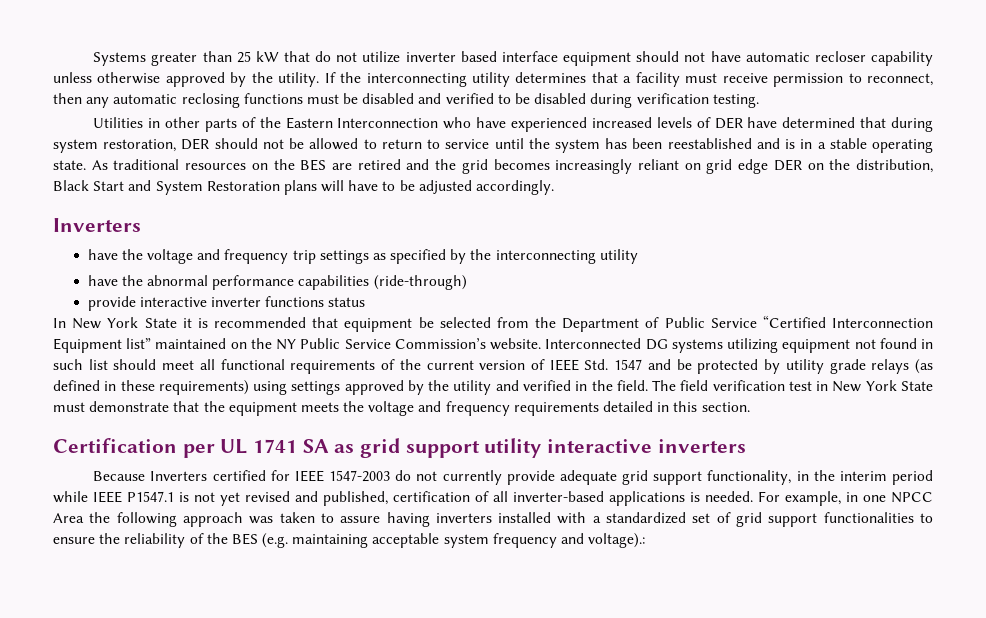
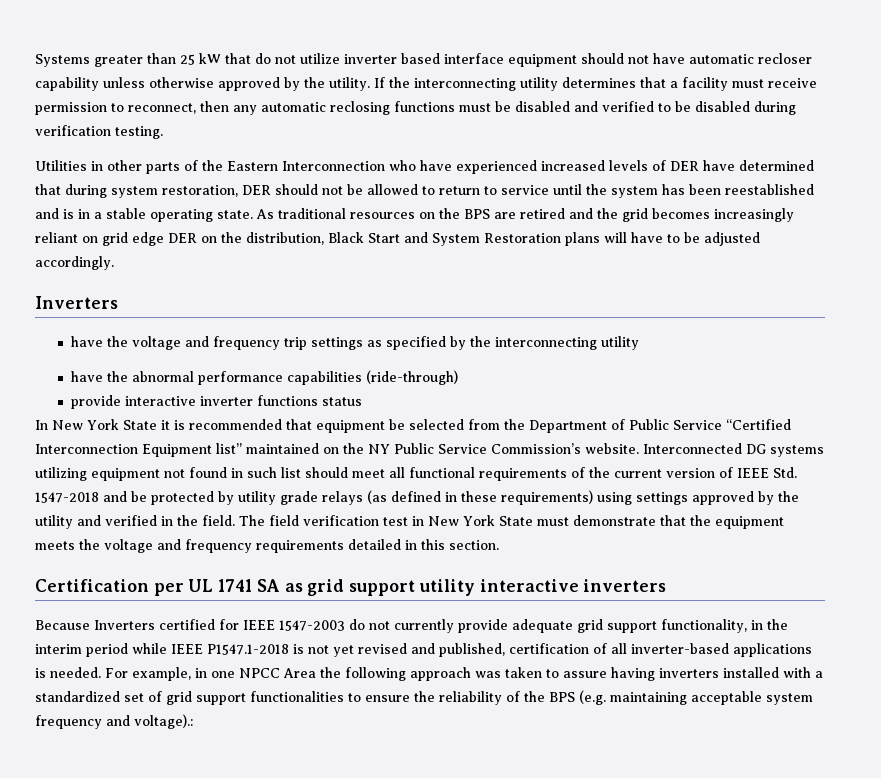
- As traditional resources on the BES are retired and the grid becomes increasingly reliant on grid edge DER on the distribution, Black Start and System Restoration plans will have to be adjusted accordingly.
+ As traditional resources on the BPS are retired and the grid becomes increasingly reliant on grid edge DER on the distribution, Black Start and System Restoration plans will have to be adjusted accordingly.
- Interconnected DG systems utilizing equipment not found in such list should meet all functional requirements of the current version of IEEE Std. 1547 and be protected by utility grade relays (as defined in these requirements) using settings approved by the utility and verified in the field.
+ Interconnected DG systems utilizing equipment not found in such list should meet all functional requirements of the current version of IEEE Std. 1547-2018 and be protected by utility grade relays (as defined in these requirements) using settings approved by the utility and verified in the field.
- Because Inverters certified for IEEE 1547-2003 do not currently provide adequate grid support functionality, in the interim period while IEEE P1547.1 is not yet revised and published, certification of all inverter-based applications is needed.
+ Because Inverters certified for IEEE 1547-2003 do not currently provide adequate grid support functionality, in the interim period while IEEE P1547.1-2018 is not yet revised and published, certification of all inverter-based applications is needed.
- For example, in one NPCC Area the following approach was taken to assure having inverters installed with a standardized set of grid support functionalities to ensure the reliability of the BES (e.g. maintaining acceptable system frequency and voltage).:
+ For example, in one NPCC Area the following approach was taken to assure having inverters installed with a standardized set of grid support functionalities to ensure the reliability of the BPS (e.g. maintaining acceptable system frequency and voltage).:

